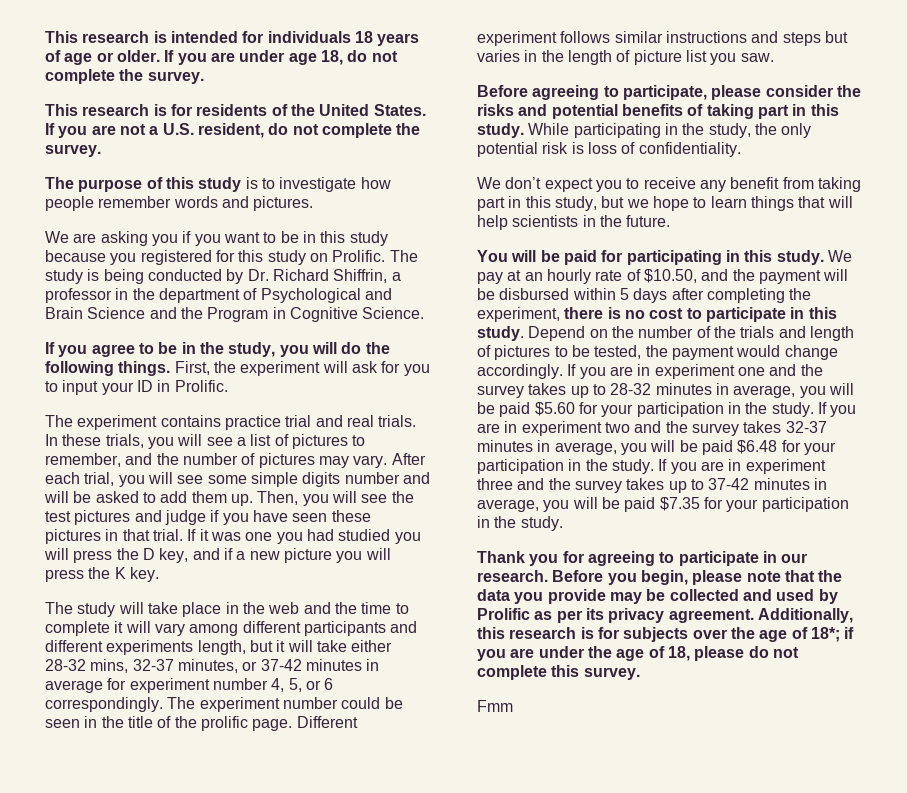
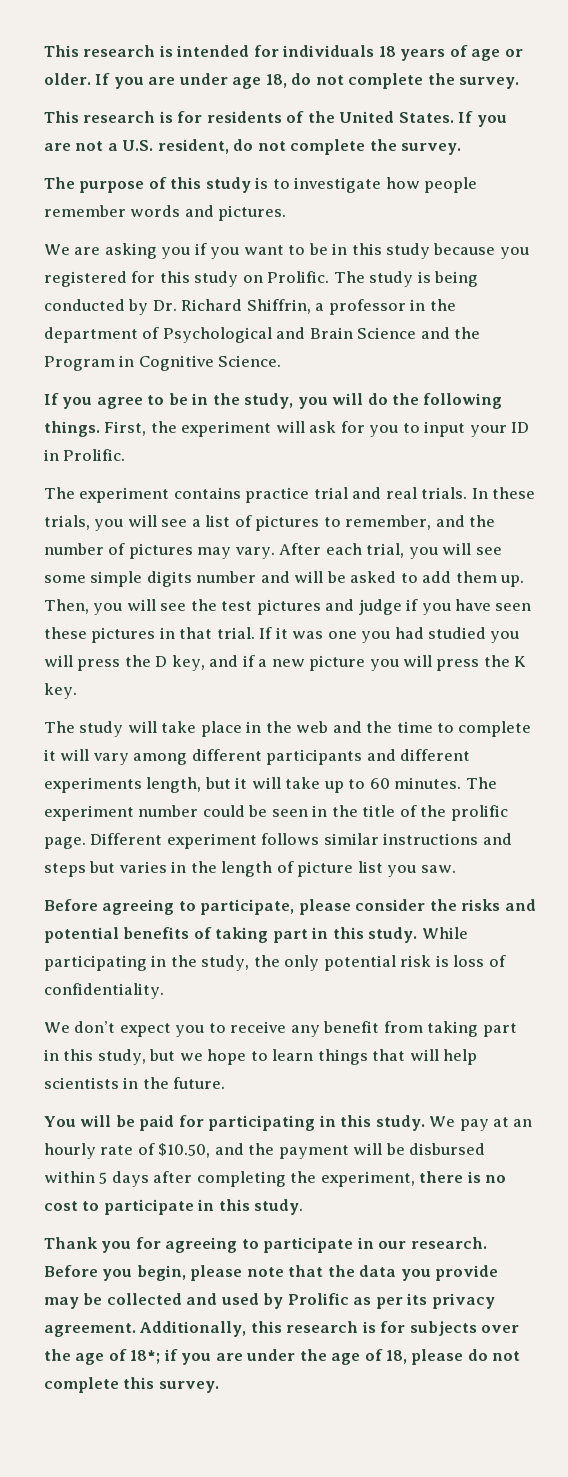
- The study will take place in the web and the time to complete it will vary among different participants and different experiments length, but it will take either 28-32 mins, 32-37 minutes, or 37-42 minutes in average for experiment number 4, 5, or 6 correspondingly.
+ The study will take place in the web and the time to complete it will vary among different participants and different experiments length, but it will take up to 60 minutes.
- Depend on the number of the trials and length of pictures to be tested, the payment would change accordingly. If you are in experiment one and the survey takes up to 28-32 minutes in average, you will be paid $5.60 for your participation in the study. If you are in experiment two and the survey takes 32-37 minutes in average, you will be paid $6.48 for your participation in the study. If you are in experiment three and the survey takes up to 37-42 minutes in average, you will be paid $7.35 for your participation in the study.
- Fmm

